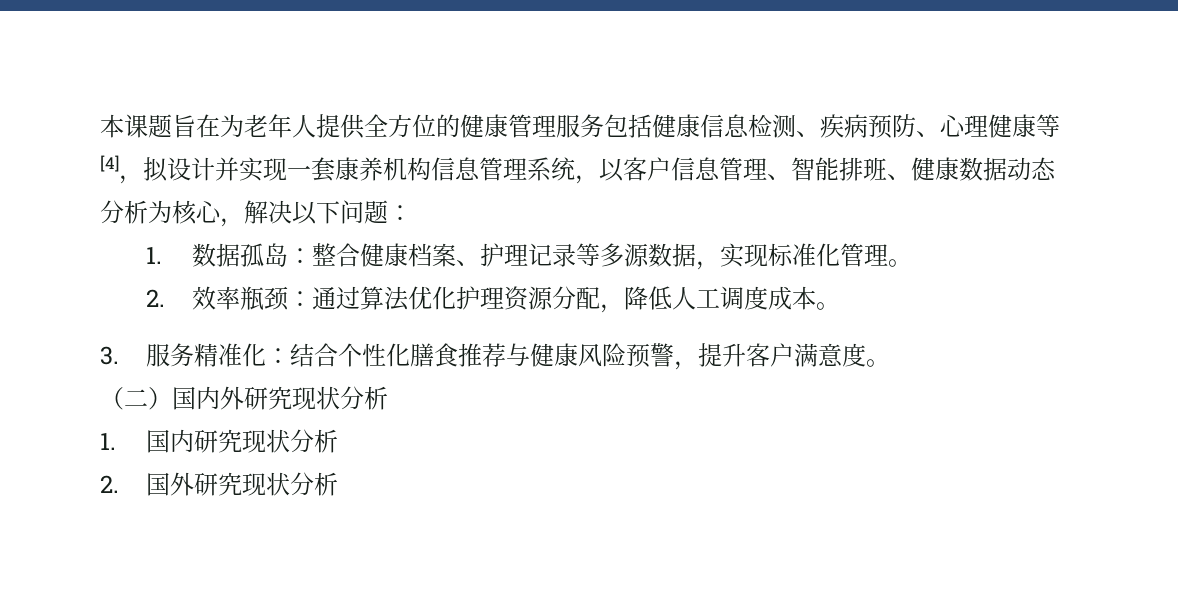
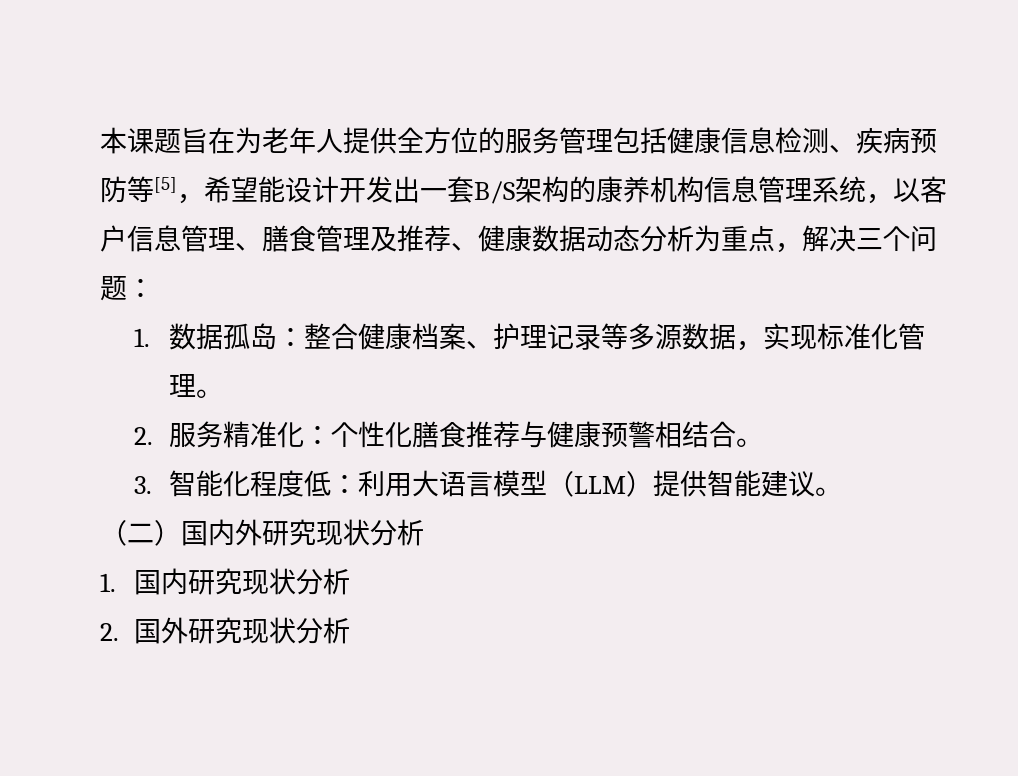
- 本课题旨在为老年人提供全方位的健康管理服务包括健康信息检测、疾病预防、心理健康等[4]，拟设计并实现一套康养机构信息管理系统，以客户信息管理、智能排班、健康数据动态分析为核心，解决以下问题：
+ 本课题旨在为老年人提供全方位的服务管理包括健康信息检测、疾病预防等[5]，希望能设计开发出一套B/S架构的康养机构信息管理系统，以客户信息管理、膳食管理及推荐、健康数据动态分析为重点，解决三个问题：
- 2.效率瓶颈：通过算法优化护理资源分配，降低人工调度成本。
- 3.服务精准化：结合个性化膳食推荐与健康风险预警，提升客户满意度。
+ 2.服务精准化：个性化膳食推荐与健康预警相结合。
+ 3.智能化程度低：利用大语言模型（LLM）提供智能建议。

